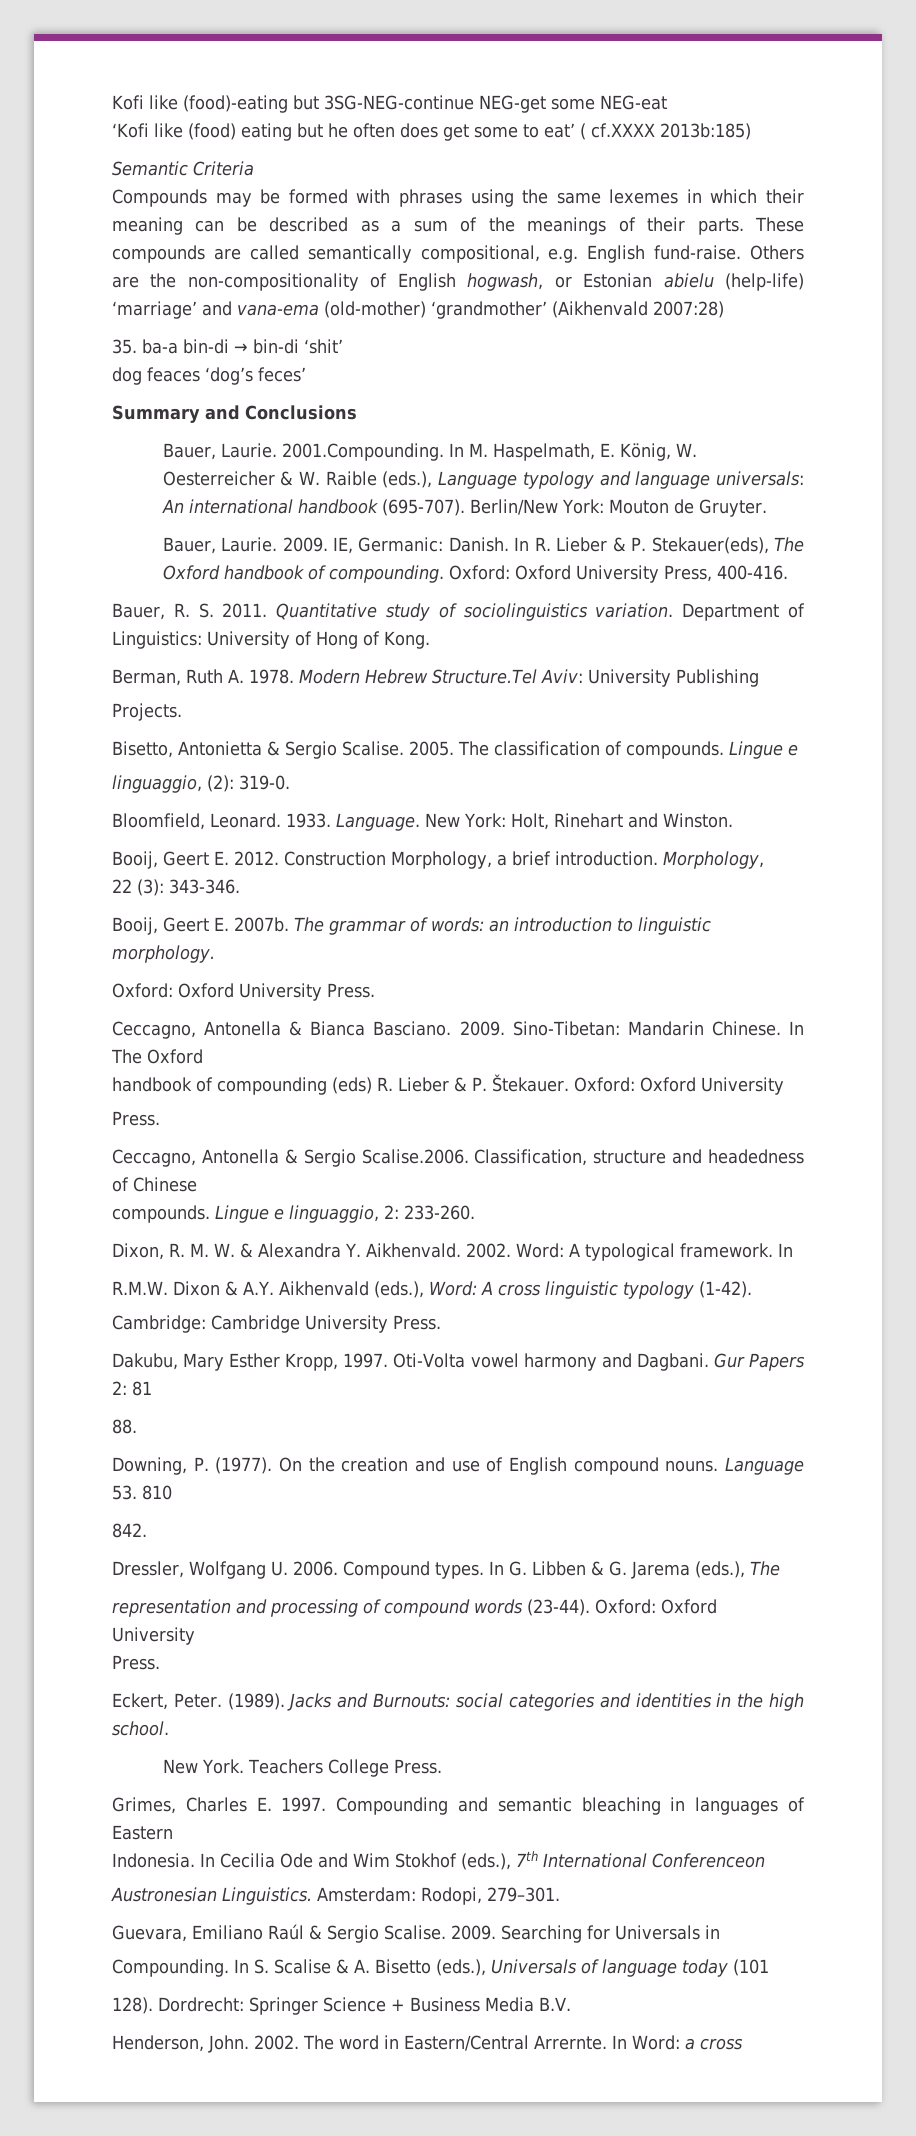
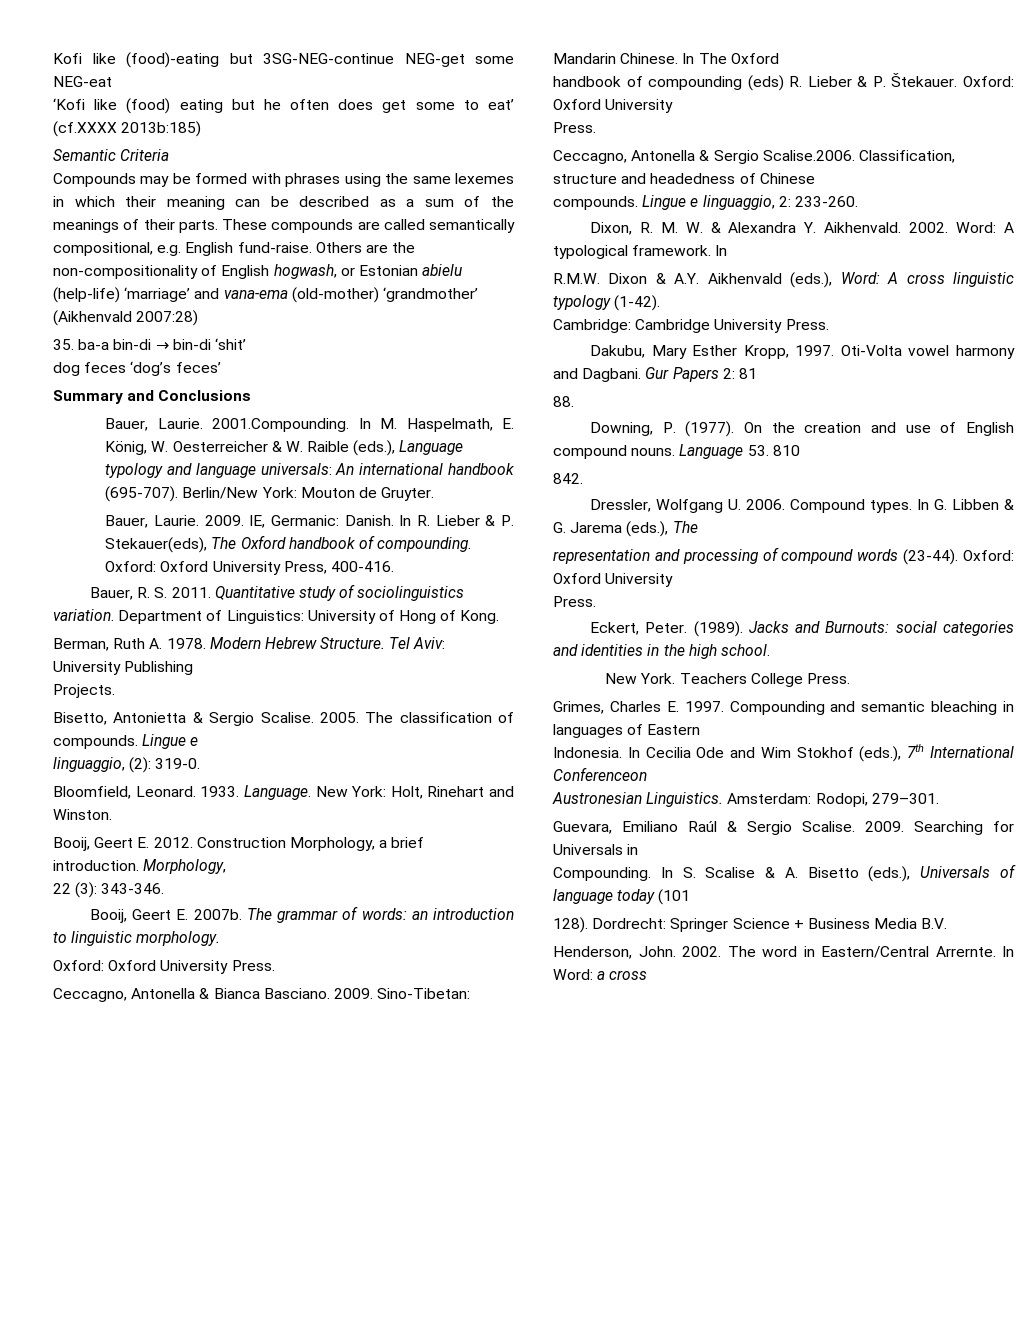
- ‘Kofi like (food) eating but he often does get some to eat’ ( cf.XXXX 2013b:185)
+ ‘Kofi like (food) eating but he often does get some to eat’ (cf.XXXX 2013b:185)
- dog feaces ‘dog’s feces’
+ dog feces ‘dog’s feces’
- Modern Hebrew Structure.Tel Aviv: University Publishing
+ Modern Hebrew Structure. Tel Aviv: University Publishing

